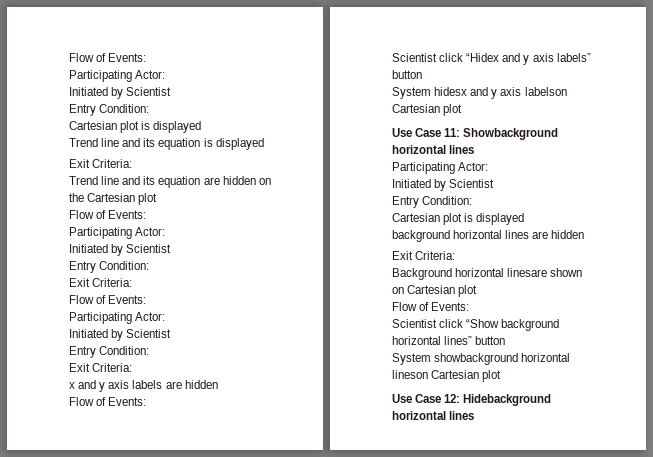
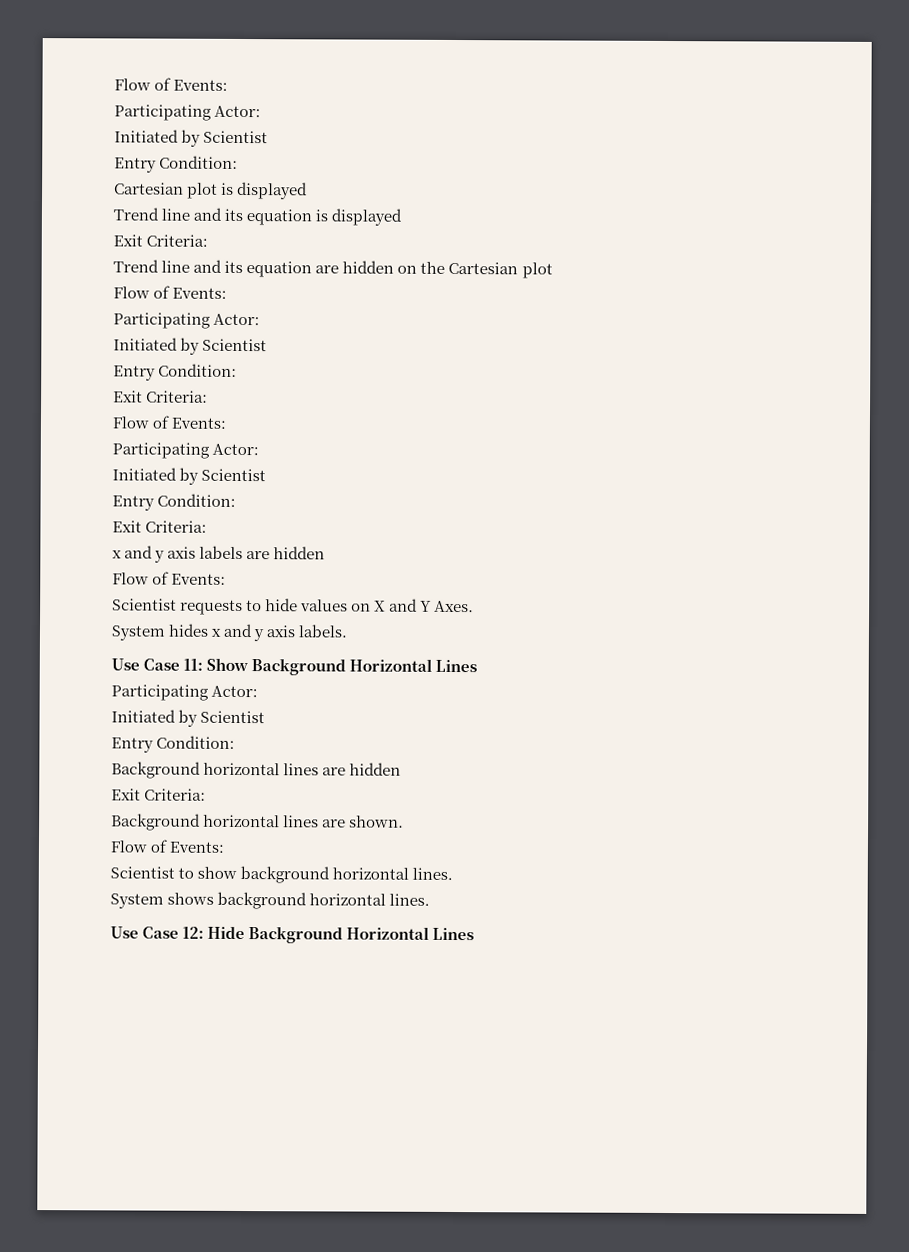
- Scientist click “Hidex and y axis labels” button
- System hidesx and y axis labelson Cartesian plot
+ Scientist requests to hide values on X and Y Axes.
+ System hides x and y axis labels.
- Use Case 11: Showbackground horizontal lines
+ Use Case 11: Show Background Horizontal Lines
  Participating Actor:
  Initiated by Scientist
  Entry Condition:
- Cartesian plot is displayed
- background horizontal lines are hidden
+ Background horizontal lines are hidden
- Background horizontal linesare shown on Cartesian plot
+ Background horizontal lines are shown.
  Flow of Events:
- Scientist click “Show background horizontal lines” button
- System showbackground horizontal lineson Cartesian plot
+ Scientist to show background horizontal lines.
+ System shows background horizontal lines.
- Use Case 12: Hidebackground horizontal lines
+ Use Case 12: Hide Background Horizontal Lines

